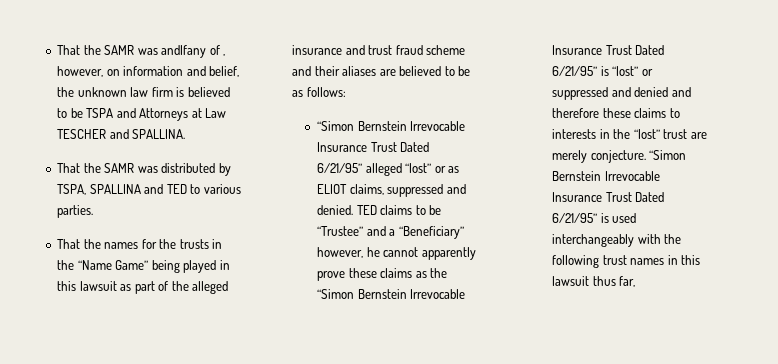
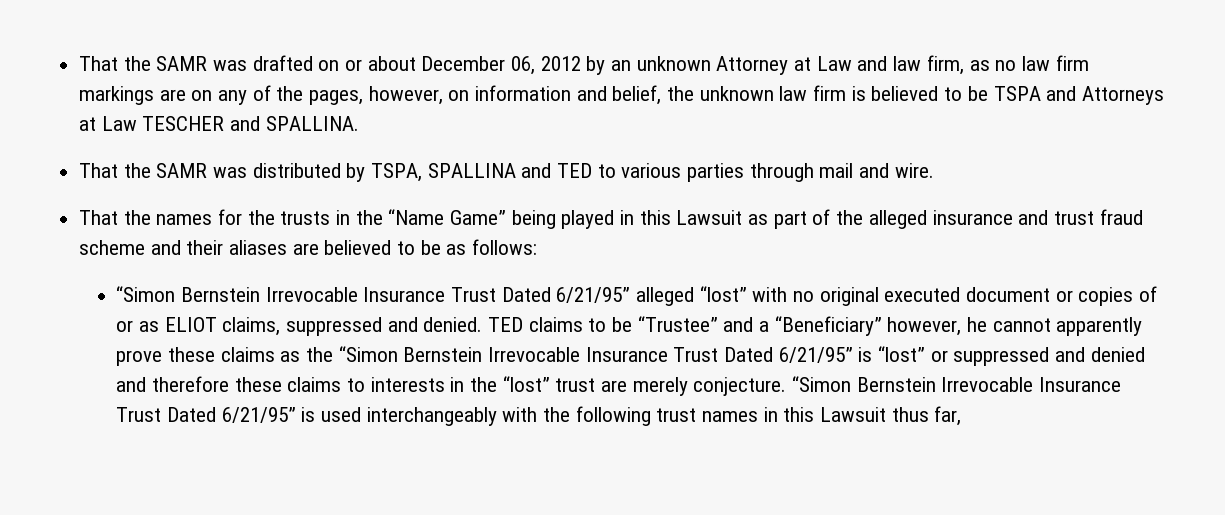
- That the SAMR was andlfany of , however, on information and belief, the unknown law firm is believed to be TSPA and Attorneys at Law TESCHER and SPALLINA.
+ That the SAMR was drafted on or about December 06, 2012 by an unknown Attorney at Law and law firm, as no law firm markings are on any of the pages, however, on information and belief, the unknown law firm is believed to be TSPA and Attorneys at Law TESCHER and SPALLINA.
- That the SAMR was distributed by TSPA, SPALLINA and TED to various parties.
+ That the SAMR was distributed by TSPA, SPALLINA and TED to various parties through mail and wire.
- That the names for the trusts in the “Name Game” being played in this lawsuit as part of the alleged insurance and trust fraud scheme and their aliases are believed to be as follows:
+ That the names for the trusts in the “Name Game” being played in this Lawsuit as part of the alleged insurance and trust fraud scheme and their aliases are believed to be as follows:
- “Simon Bernstein Irrevocable Insurance Trust Dated 6/21/95” alleged “lost” or as ELIOT claims, suppressed and denied.
+ “Simon Bernstein Irrevocable Insurance Trust Dated 6/21/95” alleged “lost” with no original executed document or copies of or as ELIOT claims, suppressed and denied.
- “Simon Bernstein Irrevocable Insurance Trust Dated 6/21/95” is used interchangeably with the following trust names in this lawsuit thus far,
+ “Simon Bernstein Irrevocable Insurance Trust Dated 6/21/95” is used interchangeably with the following trust names in this Lawsuit thus far,

